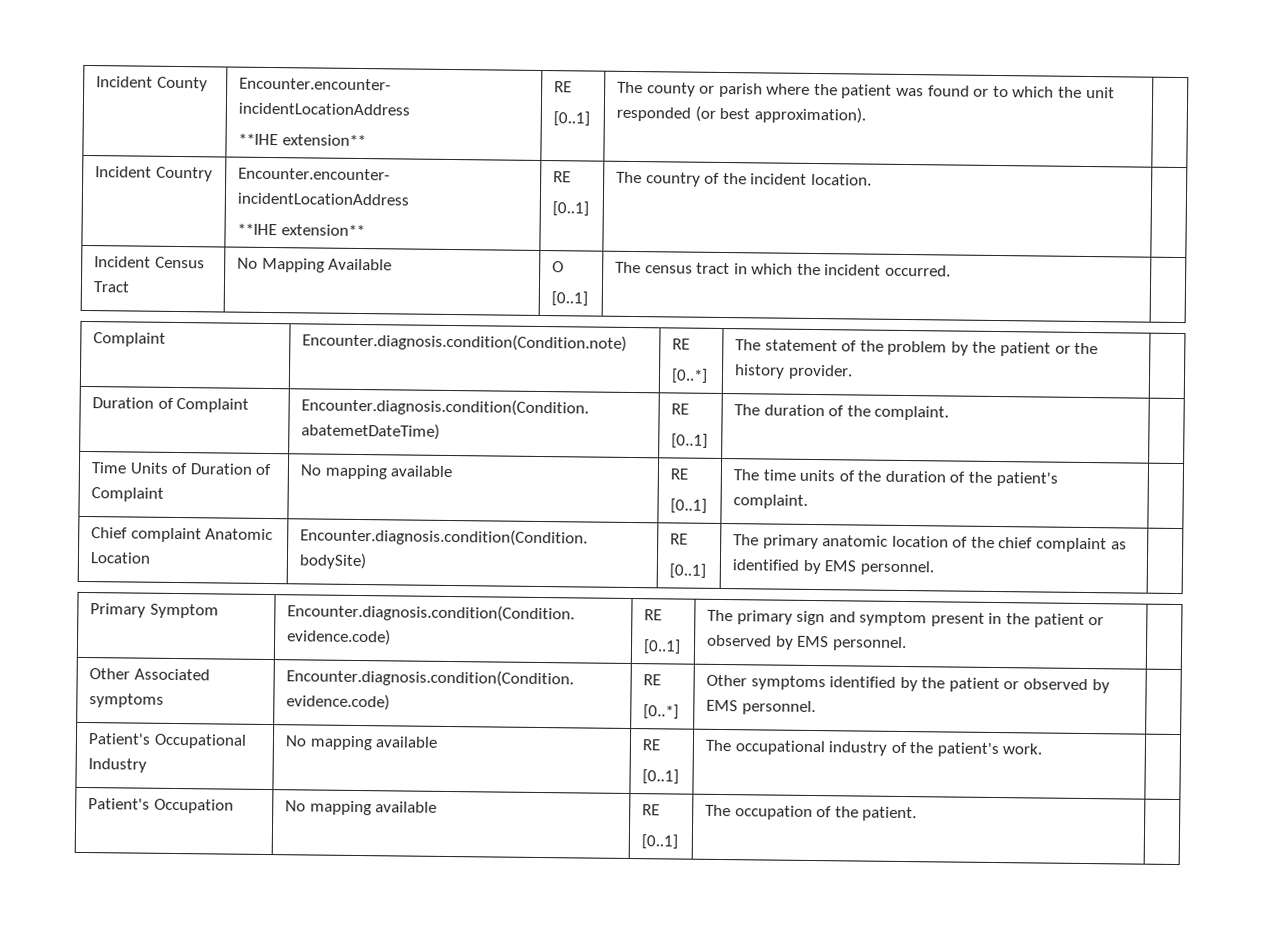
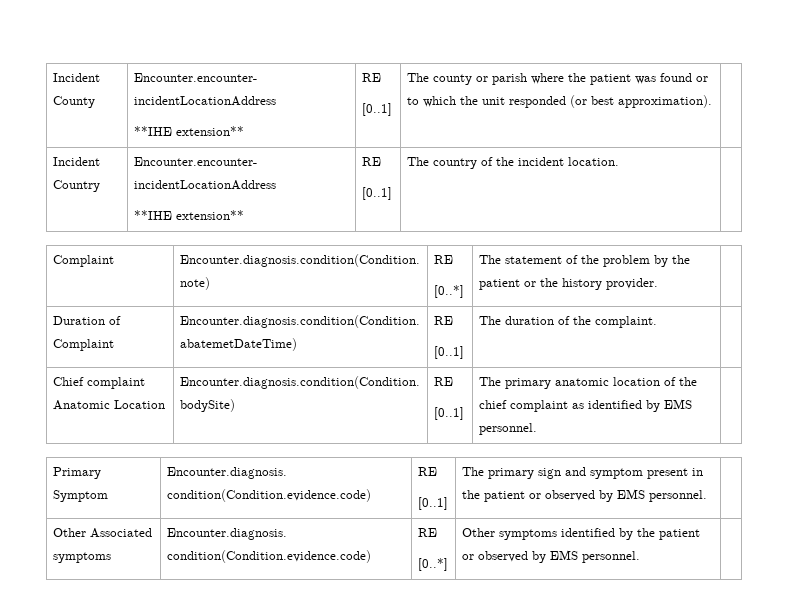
- Incident Census Tract | No Mapping Available | O
- [0..1] | The census tract in which the incident occurred. |
- Time Units of Duration of Complaint | No mapping available | RE
- [0..1] | The time units of the duration of the patient's complaint. |
- Patient's Occupational Industry | No mapping available | RE
- [0..1] | The occupational industry of the patient's work. |
- Patient's Occupation | No mapping available | RE
- [0..1] | The occupation of the patient. |

